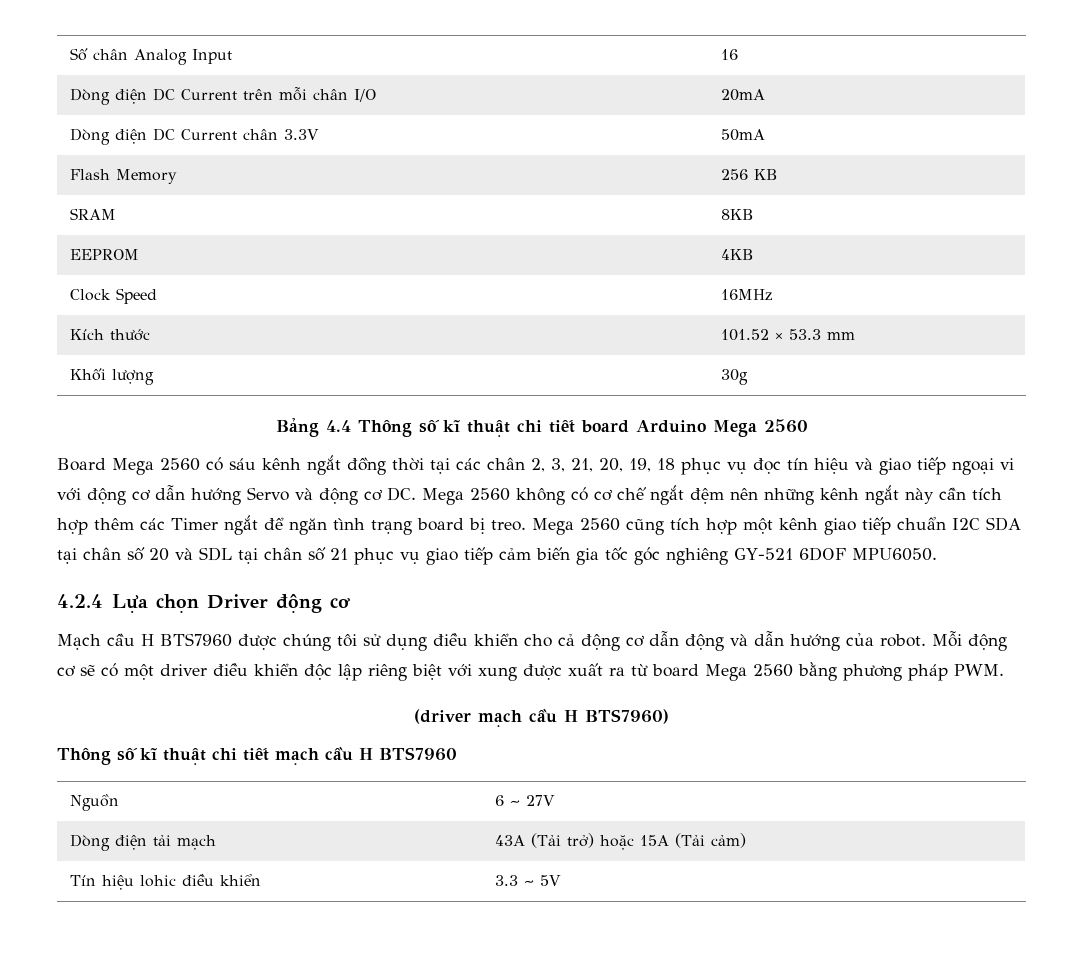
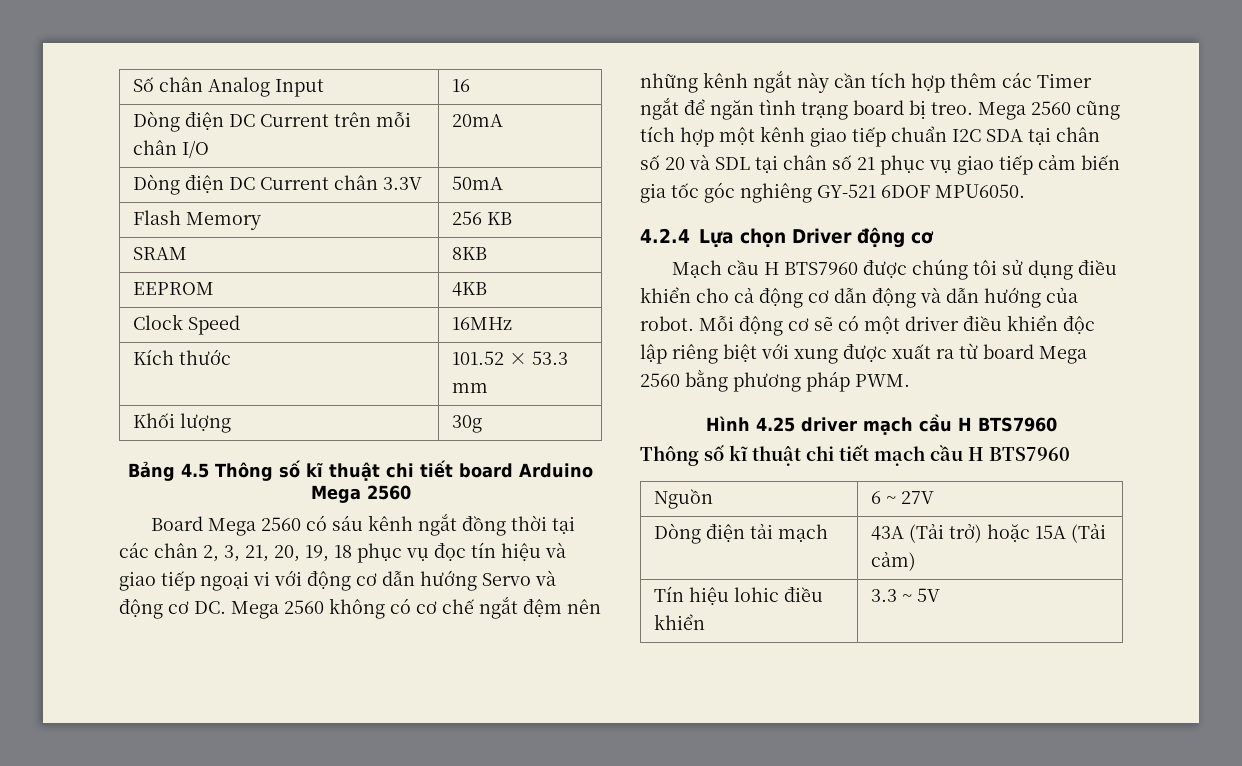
- Bảng 4.4 Thông số kĩ thuật chi tiết board Arduino Mega 2560
+ Bảng 4.5 Thông số kĩ thuật chi tiết board Arduino Mega 2560
- (driver mạch cầu H BTS7960)
+ Hình 4.25 driver mạch cầu H BTS7960

